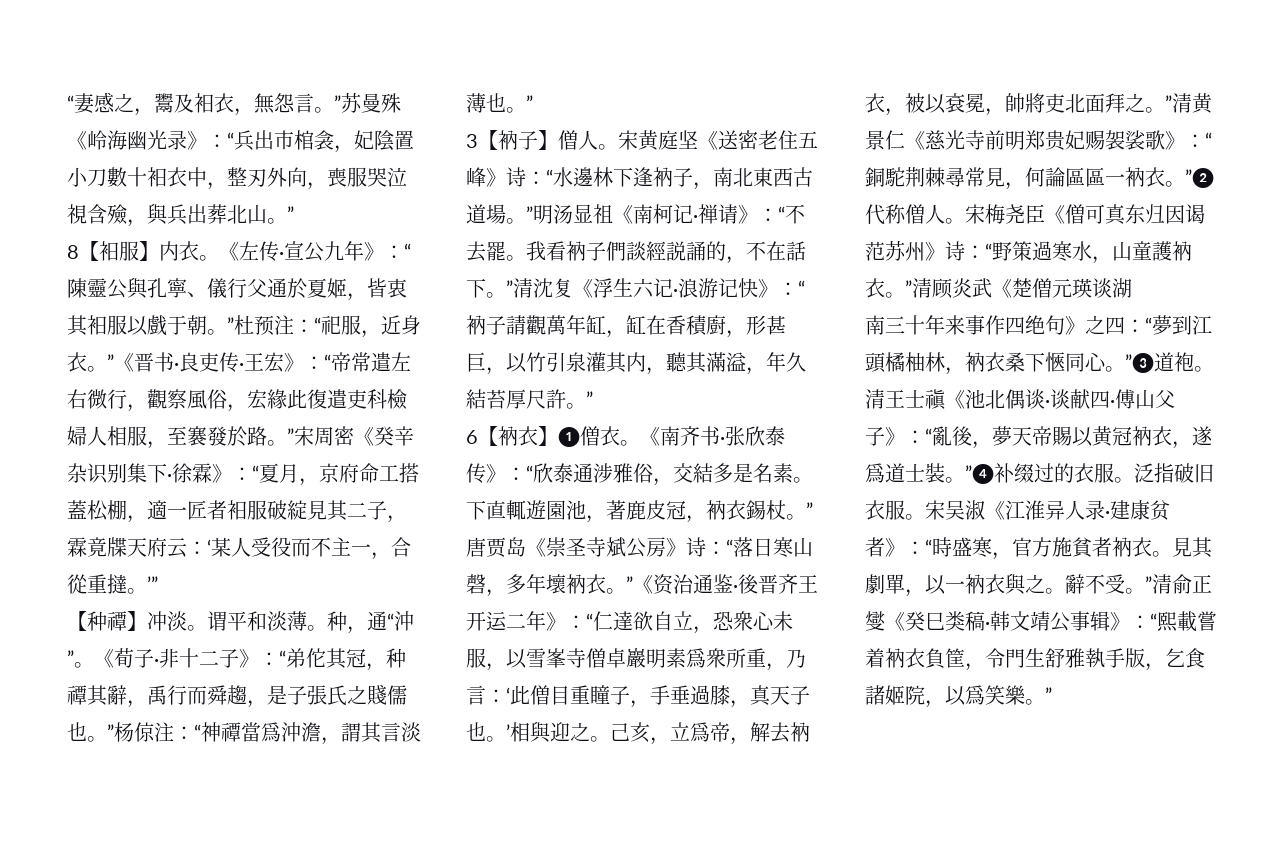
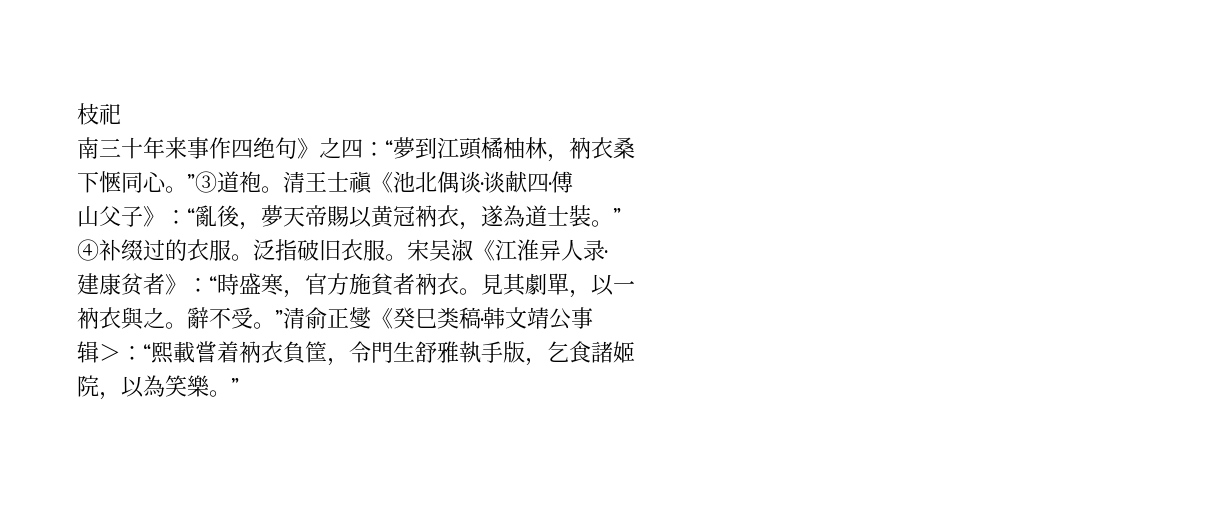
- “妻感之，鬻及衵衣，無怨言。”苏曼殊《岭海幽光录》：“兵出市棺衾，妃陰置小刀數十衵衣中，整刃外向，喪服哭泣視含殮，與兵出葬北山。”
- 8【衵服】内衣。《左传·宣公九年》：“陳靈公與孔寧、儀行父通於夏姬，皆衷其衵服以戲于朝。”杜预注：“祀服，近身衣。”《晋书·良吏传·王宏》：“帝常遣左右微行，觀察風俗，宏緣此復遣吏科檢婦人相服，至褰發於路。”宋周密《癸辛杂识别集下·徐霖》：“夏月，京府命工搭蓋松棚，適一匠者衵服破綻見其二子，霖竟牒天府云：‘某人受役而不主一，合從重撻。’”
- 【种禫】冲淡。谓平和淡薄。种，通“沖”。《荀子·非十二子》：“弟佗其冠，种禫其辭，禹行而舜趨，是子張氏之賤儒也。”杨倞注：“神禫當爲沖澹，謂其言淡薄也。”
- 3【衲子】僧人。宋黄庭坚《送密老住五峰》诗：“水邊林下逢衲子，南北東西古道場。”明汤显祖《南柯记·禅请》：“不去罷。我看衲子們談經説誦的，不在話下。”清沈复《浮生六记·浪游记快》：“衲子請觀萬年缸，缸在香積廚，形甚巨，以竹引泉灌其内，聽其滿溢，年久結苔厚尺許。”
- 6【衲衣】❶僧衣。《南齐书·张欣泰传》：“欣泰通涉雅俗，交結多是名素。下直輒遊園池，著鹿皮冠，衲衣錫杖。”唐贾岛《崇圣寺斌公房》诗：“落日寒山磬，多年壞衲衣。”《资治通鉴·後晋齐王开运二年》：“仁達欲自立，恐衆心未服，以雪峯寺僧卓巖明素爲衆所重，乃言：‘此僧目重瞳子，手垂過膝，真天子也。’相與迎之。己亥，立爲帝，解去衲衣，被以袞冕，帥將吏北面拜之。”清黄景仁《慈光寺前明郑贵妃赐袈裟歌》：“銅駝荆棘尋常見，何論區區一衲衣。”❷代称僧人。宋梅尧臣《僧可真东归因谒范苏州》诗：“野策過寒水，山童護衲衣。”清顾炎武《楚僧元瑛谈湖
+ 枝祀
- 南三十年来事作四绝句》之四：“夢到江頭橘柚林，衲衣桑下愜同心。”❸道袍。
+ 南三十年来事作四绝句》之四：“夢到江頭橘柚林，衲衣桑
+ 下愜同心。”③道袍。
- 清王士禛《池北偶谈·谈献四·傅山父子》：“亂後，夢天帝賜以黄冠衲衣，遂爲道士裝。”❹补缀过的衣服。
+ 清王士禛《池北偶谈·谈献四·傅
+ 山父子》：“亂後，夢天帝賜以黄冠衲衣，遂為道士裝。”
+ ④补缀过的衣服。
- 宋吴淑《江淮异人录·建康贫者》：“時盛寒，官方施貧者衲衣。
+ 宋吴淑《江淮异人录·
+ 建康贫者》：“時盛寒，官方施貧者衲衣。
- 見其劇單，以一衲衣與之。
+ 見其劇單，以一
+ 衲衣與之。
- 辭不受。”清俞正燮《癸巳类稿·韩文靖公事辑》：“熙載嘗着衲衣負筐，令門生舒雅執手版，乞食諸姬院，以爲笑樂。”
+ 辭不受。”清俞正燮《癸巳类稿·韩文靖公事
+ 辑＞：“熙載嘗着衲衣負筐，令門生舒雅執手版，乞食諸姬
+ 院，以為笑樂。”

